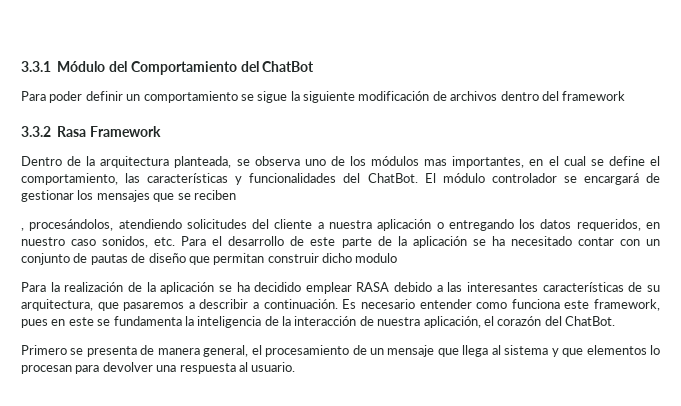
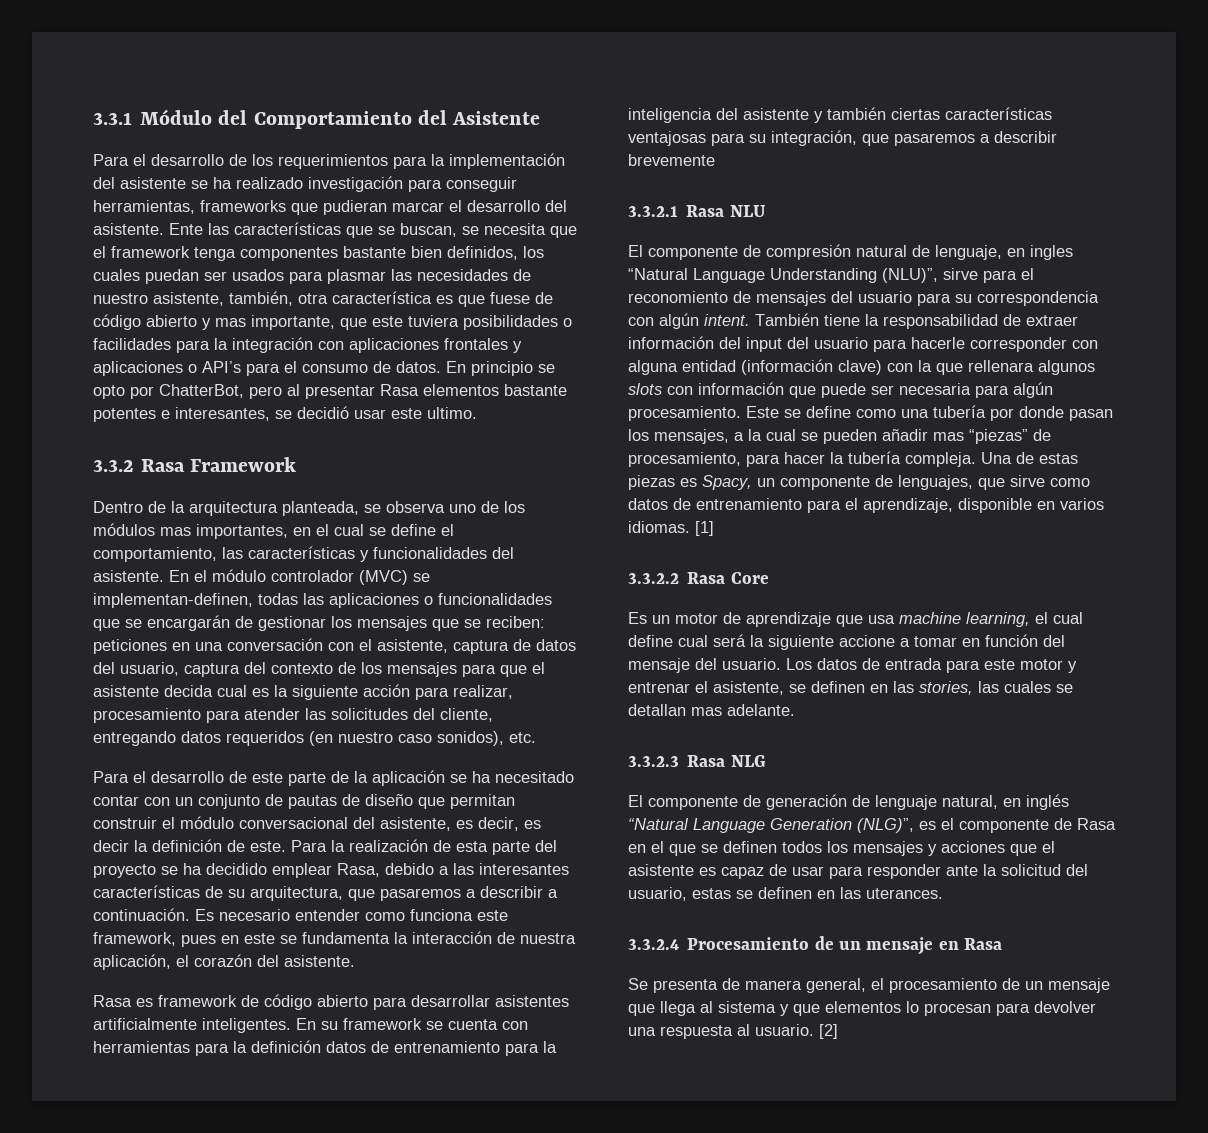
- 3.3.1 Módulo del Comportamiento del ChatBot
- Para poder definir un comportamiento se sigue la siguiente modificación de archivos dentro del framework
+ 3.3.1 Módulo del Comportamiento del Asistente
+ Para el desarrollo de los requerimientos para la implementación del asistente se ha realizado investigación para conseguir herramientas, frameworks que pudieran marcar el desarrollo del asistente. Ente las características que se buscan, se necesita que el framework tenga componentes bastante bien definidos, los cuales puedan ser usados para plasmar las necesidades de nuestro asistente, también, otra característica es que fuese de código abierto y mas importante, que este tuviera posibilidades o facilidades para la integración con aplicaciones frontales y aplicaciones o API’s para el consumo de datos. En principio se opto por ChatterBot, pero al presentar Rasa elementos bastante potentes e interesantes, se decidió usar este ultimo.
- Dentro de la arquitectura planteada, se observa uno de los módulos mas importantes, en el cual se define el comportamiento, las características y funcionalidades del ChatBot. El módulo controlador se encargará de gestionar los mensajes que se reciben
- , procesándolos, atendiendo solicitudes del cliente a nuestra aplicación o entregando los datos requeridos, en nuestro caso sonidos, etc. Para el desarrollo de este parte de la aplicación se ha necesitado contar con un conjunto de pautas de diseño que permitan construir dicho modulo
- Para la realización de la aplicación se ha decidido emplear RASA debido a las interesantes características de su arquitectura, que pasaremos a describir a continuación.
+ Dentro de la arquitectura planteada, se observa uno de los módulos mas importantes, en el cual se define el comportamiento, las características y funcionalidades del asistente. En el módulo controlador (MVC) se implementan-definen, todas las aplicaciones o funcionalidades que se encargarán de gestionar los mensajes que se reciben: peticiones en una conversación con el asistente, captura de datos del usuario, captura del contexto de los mensajes para que el asistente decida cual es la siguiente acción para realizar, procesamiento para atender las solicitudes del cliente, entregando datos requeridos (en nuestro caso sonidos), etc.
+ Para el desarrollo de este parte de la aplicación se ha necesitado contar con un conjunto de pautas de diseño que permitan construir el módulo conversacional del asistente, es decir, es decir la definición de este. Para la realización de esta parte del proyecto se ha decidido emplear Rasa, debido a las interesantes características de su arquitectura, que pasaremos a describir a continuación.
- Es necesario entender como funciona este framework, pues en este se fundamenta la inteligencia de la interacción de nuestra aplicación, el corazón del ChatBot.
- Primero se presenta de manera general, el procesamiento de un mensaje que llega al sistema y que elementos lo procesan para devolver una respuesta al usuario.
+ Es necesario entender como funciona este framework, pues en este se fundamenta la interacción de nuestra aplicación, el corazón del asistente.
+ Rasa es framework de código abierto para desarrollar asistentes artificialmente inteligentes. En su framework se cuenta con herramientas para la definición datos de entrenamiento para la inteligencia del asistente y también ciertas características ventajosas para su integración, que pasaremos a describir brevemente
+ 3.3.2.1 Rasa NLU
+ El componente de compresión natural de lenguaje, en ingles “Natural Language Understanding (NLU)”, sirve para el reconomiento de mensajes del usuario para su correspondencia con algún intent. También tiene la responsabilidad de extraer información del input del usuario para hacerle corresponder con alguna entidad (información clave) con la que rellenara algunos slots con información que puede ser necesaria para algún procesamiento. Este se define como una tubería por donde pasan los mensajes, a la cual se pueden añadir mas “piezas” de procesamiento, para hacer la tubería compleja. Una de estas piezas es Spacy, un componente de lenguajes, que sirve como datos de entrenamiento para el aprendizaje, disponible en varios idiomas. [1]
+ 3.3.2.2 Rasa Core
+ Es un motor de aprendizaje que usa machine learning, el cual define cual será la siguiente accione a tomar en función del mensaje del usuario. Los datos de entrada para este motor y entrenar el asistente, se definen en las stories, las cuales se detallan mas adelante.
+ 3.3.2.3 Rasa NLG
+ El componente de generación de lenguaje natural, en inglés “Natural Language Generation (NLG)”, es el componente de Rasa en el que se definen todos los mensajes y acciones que el asistente es capaz de usar para responder ante la solicitud del usuario, estas se definen en las uterances.
+ 3.3.2.4 Procesamiento de un mensaje en Rasa
+ Se presenta de manera general, el procesamiento de un mensaje que llega al sistema y que elementos lo procesan para devolver una respuesta al usuario.
+ [2]

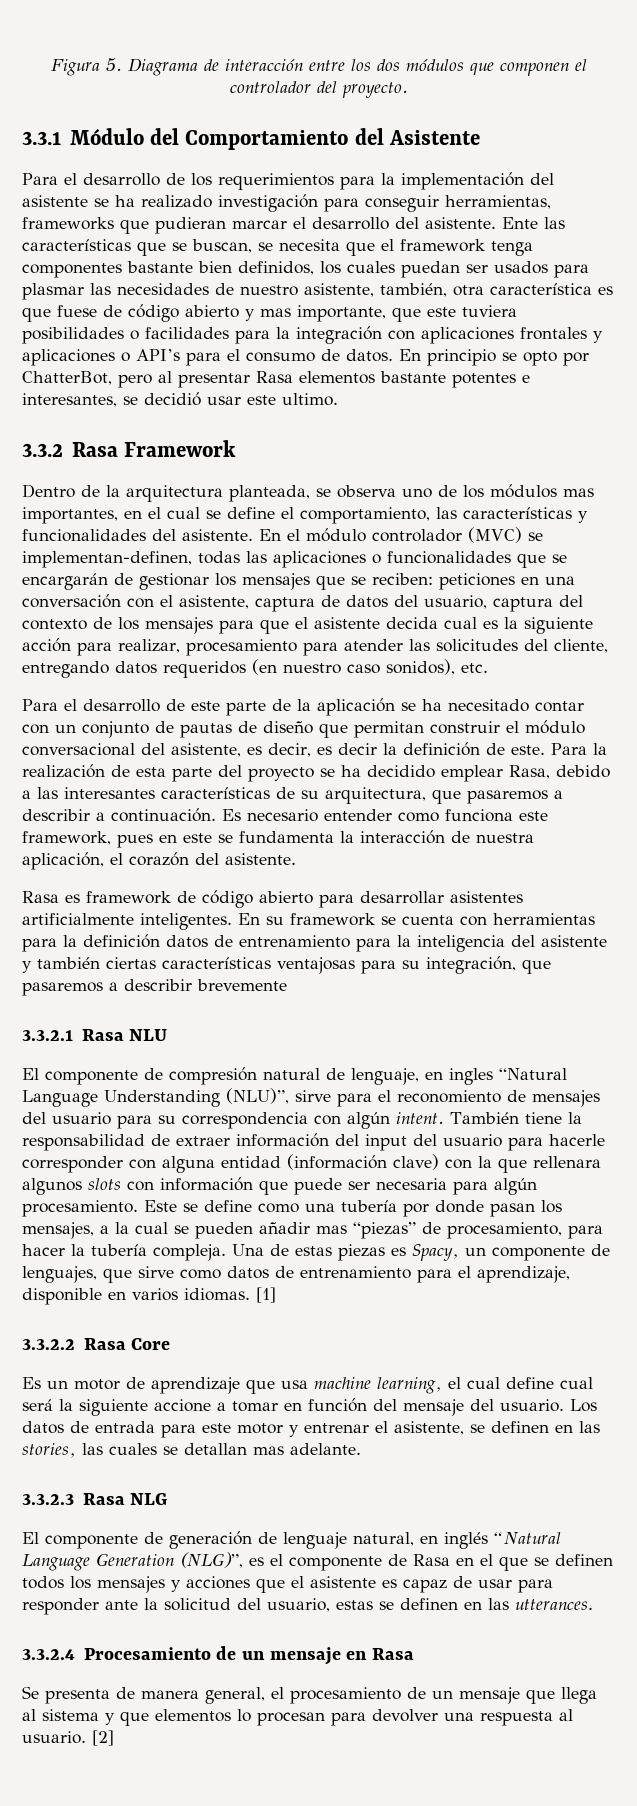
+ Figura 5. Diagrama de interacción entre los dos módulos que componen el controlador del proyecto.
- El componente de generación de lenguaje natural, en inglés “Natural Language Generation (NLG)”, es el componente de Rasa en el que se definen todos los mensajes y acciones que el asistente es capaz de usar para responder ante la solicitud del usuario, estas se definen en las uterances.
+ El componente de generación de lenguaje natural, en inglés “Natural Language Generation (NLG)”, es el componente de Rasa en el que se definen todos los mensajes y acciones que el asistente es capaz de usar para responder ante la solicitud del usuario, estas se definen en las utterances.

